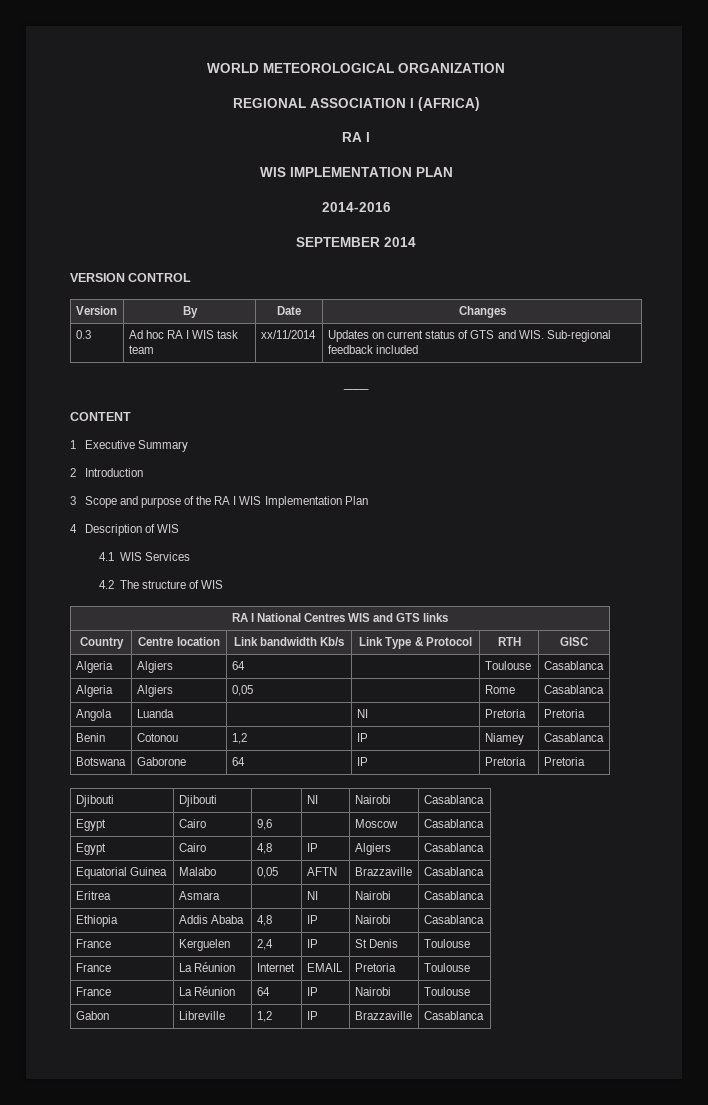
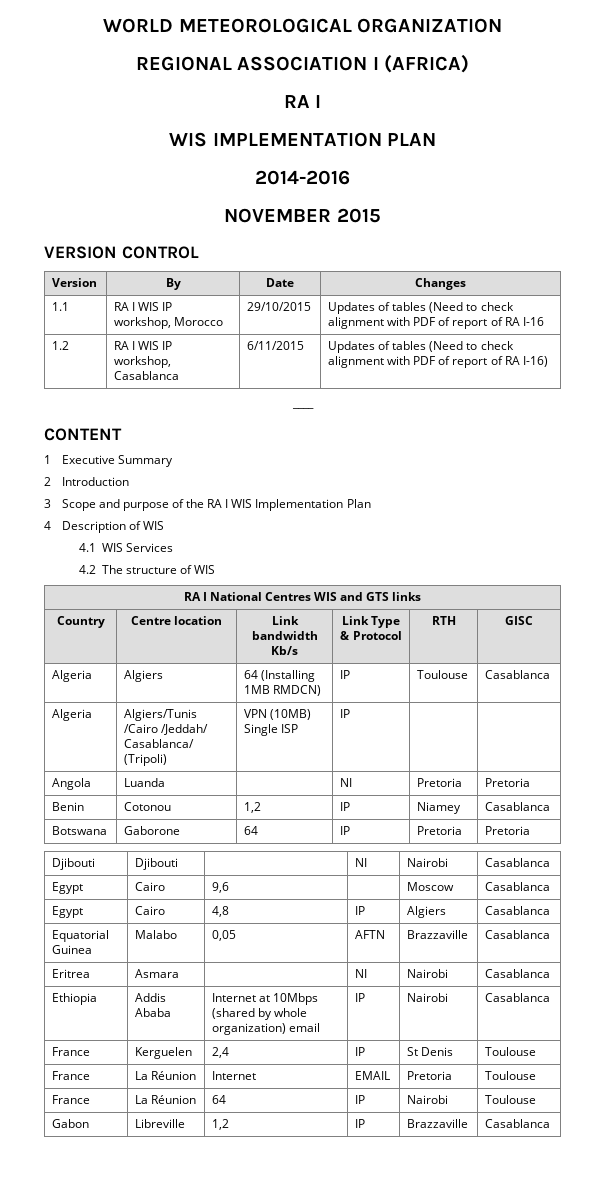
- SEPTEMBER 2014
+ NOVEMBER 2015
- 0.3 | Ad hoc RA I WIS task team | xx/11/2014 | Updates on current status of GTS and WIS. Sub-regional feedback included
+ 1.1 | RA I WIS IP workshop, Morocco | 29/10/2015 | Updates of tables (Need to check alignment with PDF of report of RA I-16
+ 1.2 | RA I WIS IP workshop, Casablanca | 6/11/2015 | Updates of tables (Need to check alignment with PDF of report of RA I-16)
- Algeria | Algiers | 64 | | Toulouse | Casablanca
+ Algeria | Algiers | 64 (Installing 1MB RMDCN) | IP | Toulouse | Casablanca
- Algeria | Algiers | 0,05 | | Rome | Casablanca
+ Algeria | Algiers/Tunis /Cairo /Jeddah/ Casablanca/ (Tripoli) | VPN (10MB) Single ISP | IP | |
- Ethiopia | Addis Ababa | 4,8 | IP | Nairobi | Casablanca
+ Ethiopia | Addis Ababa | Internet at 10Mbps (shared by whole organization) email | IP | Nairobi | Casablanca

